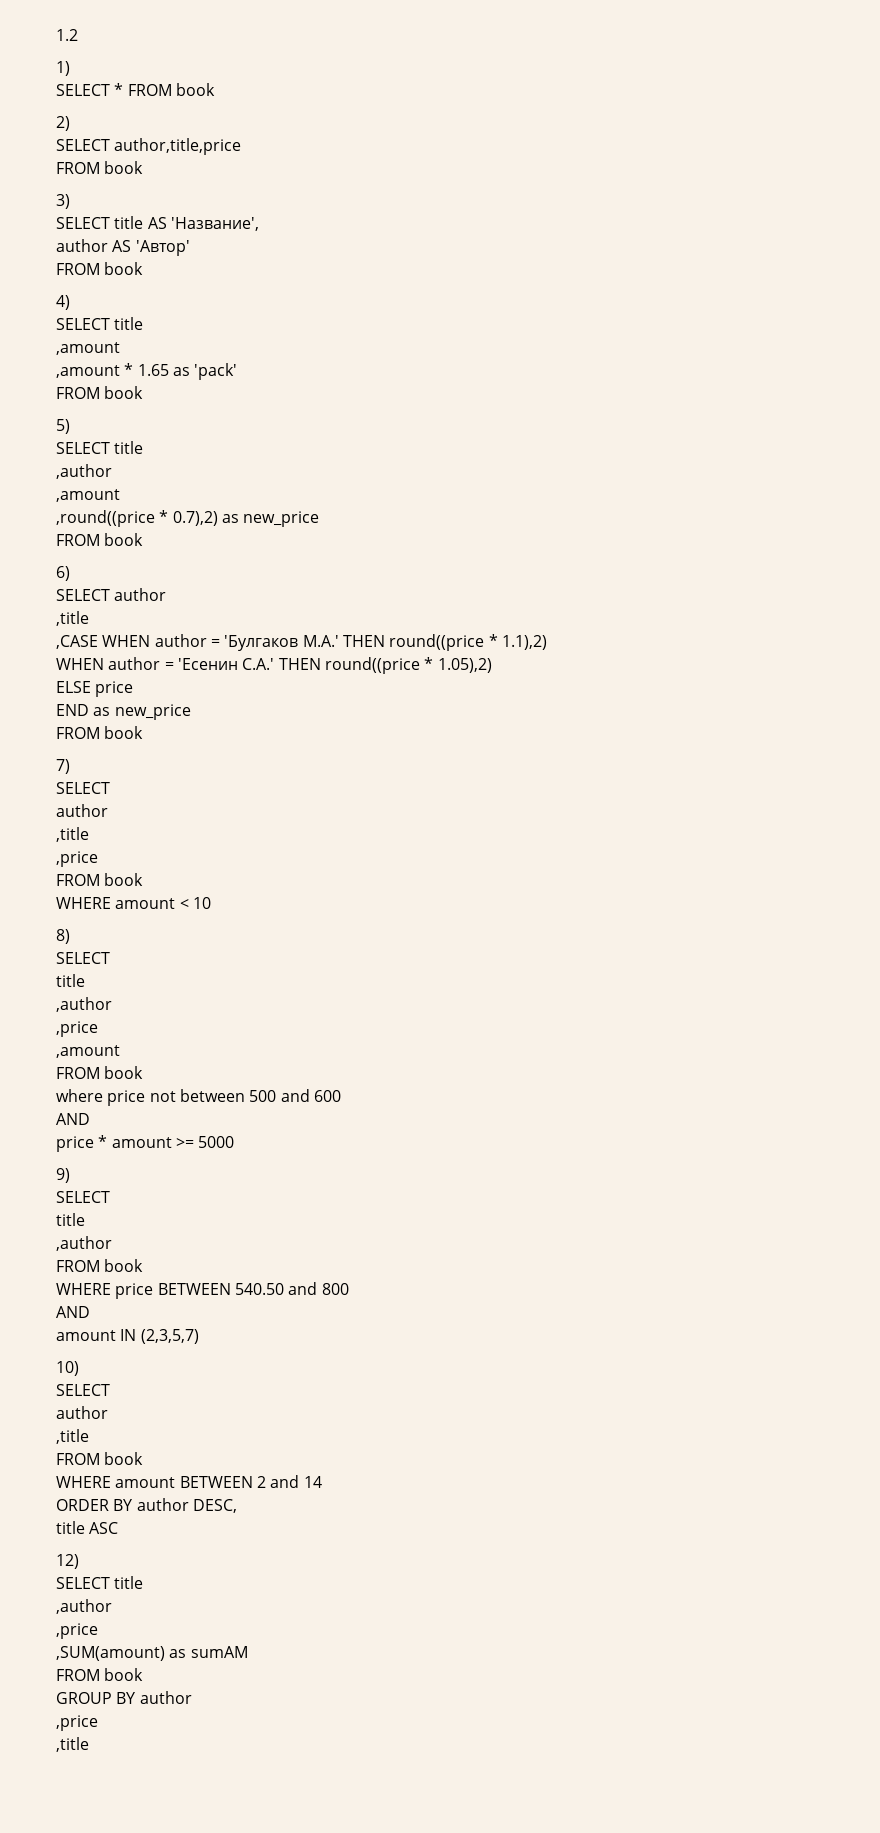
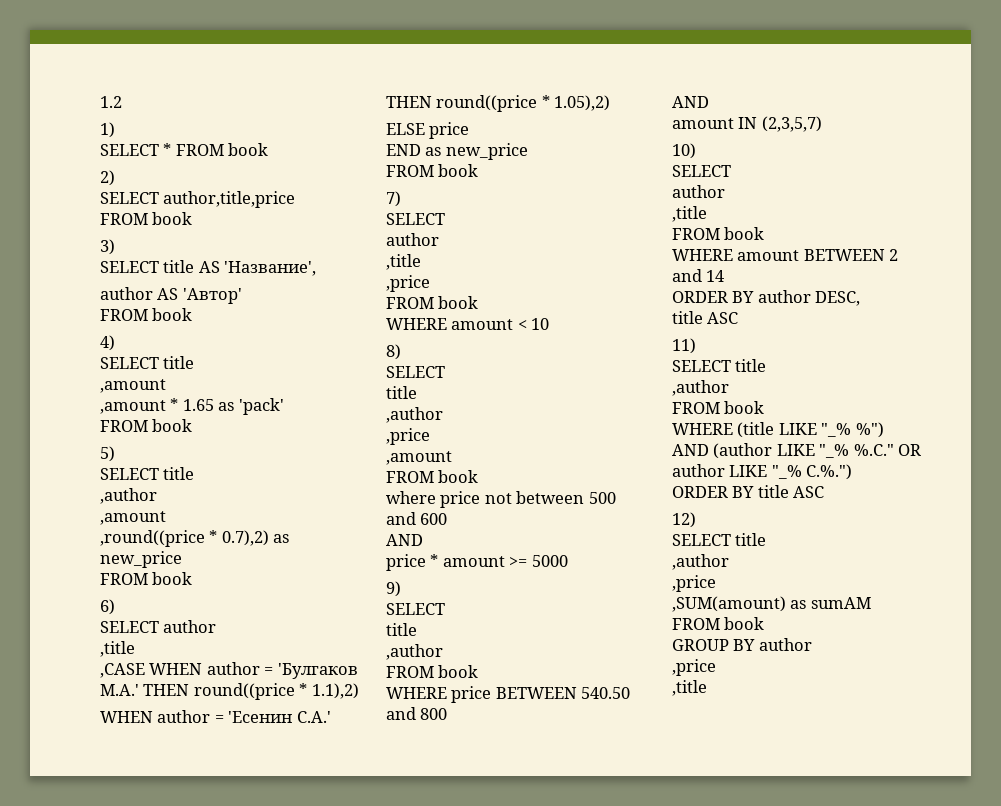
+ 11)
+ SELECT title
+ ,author
+ FROM book
+ WHERE (title LIKE "_% %")
+ AND (author LIKE "_% %.С." OR author LIKE "_% С.%.")
+ ORDER BY title ASC

